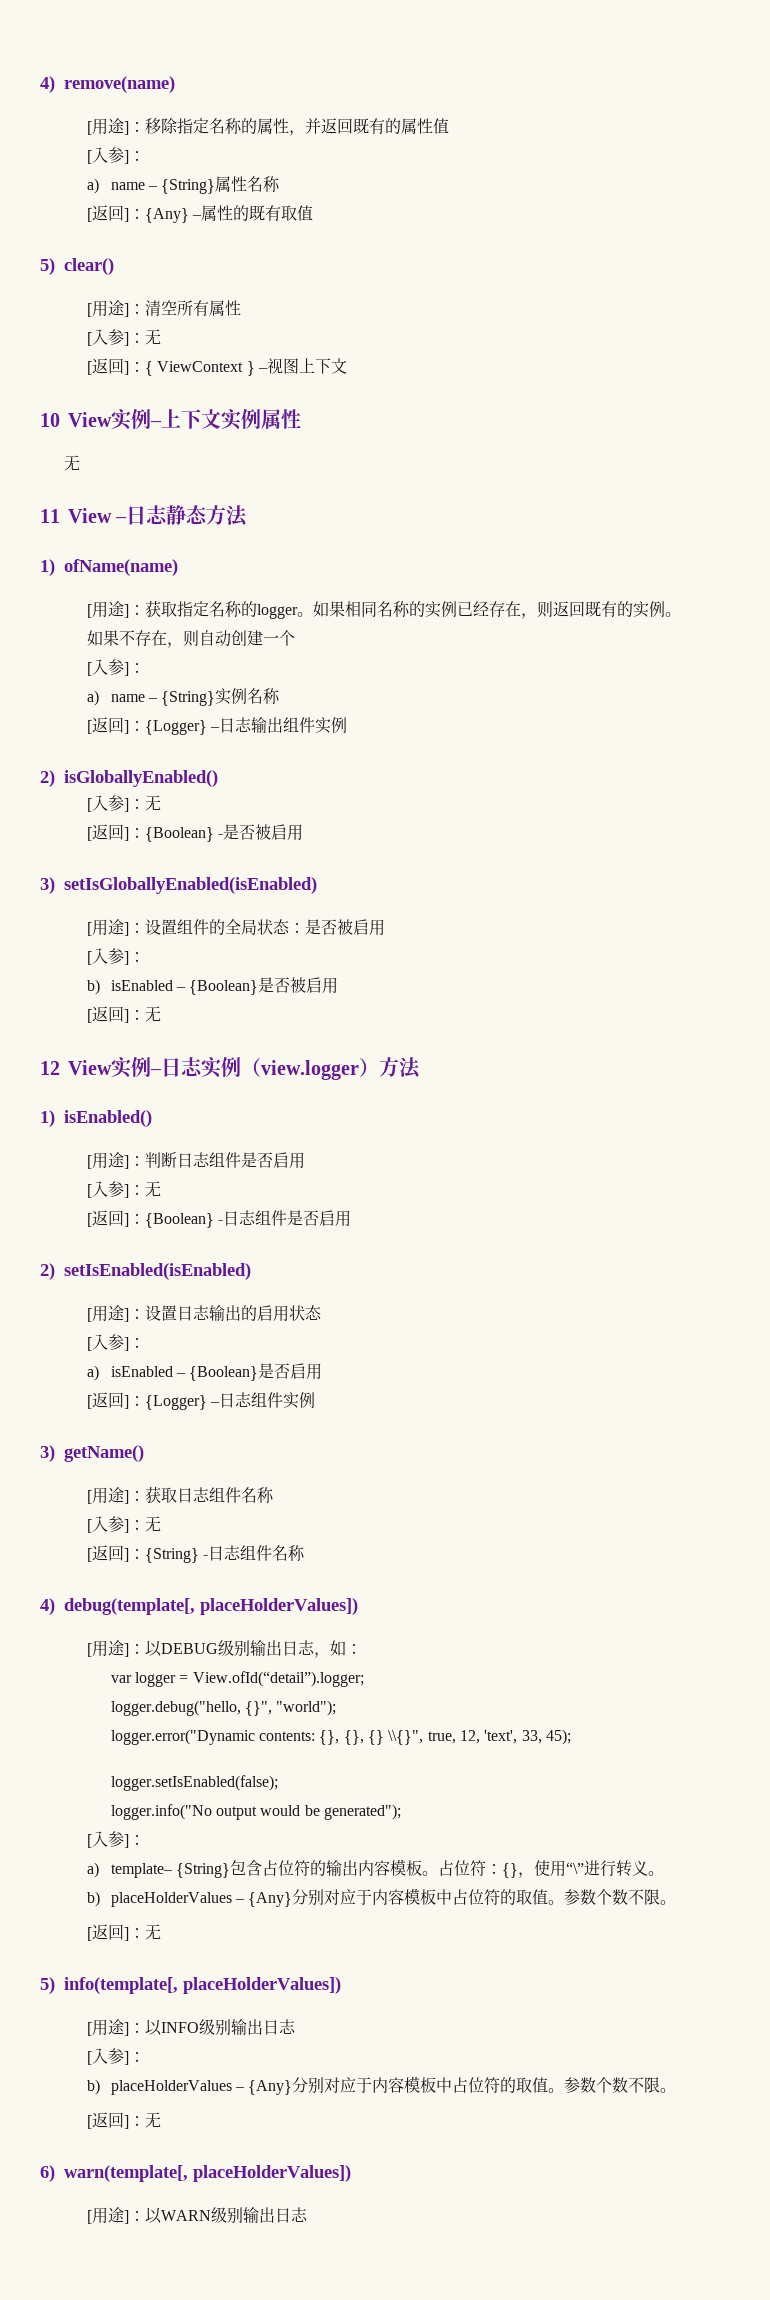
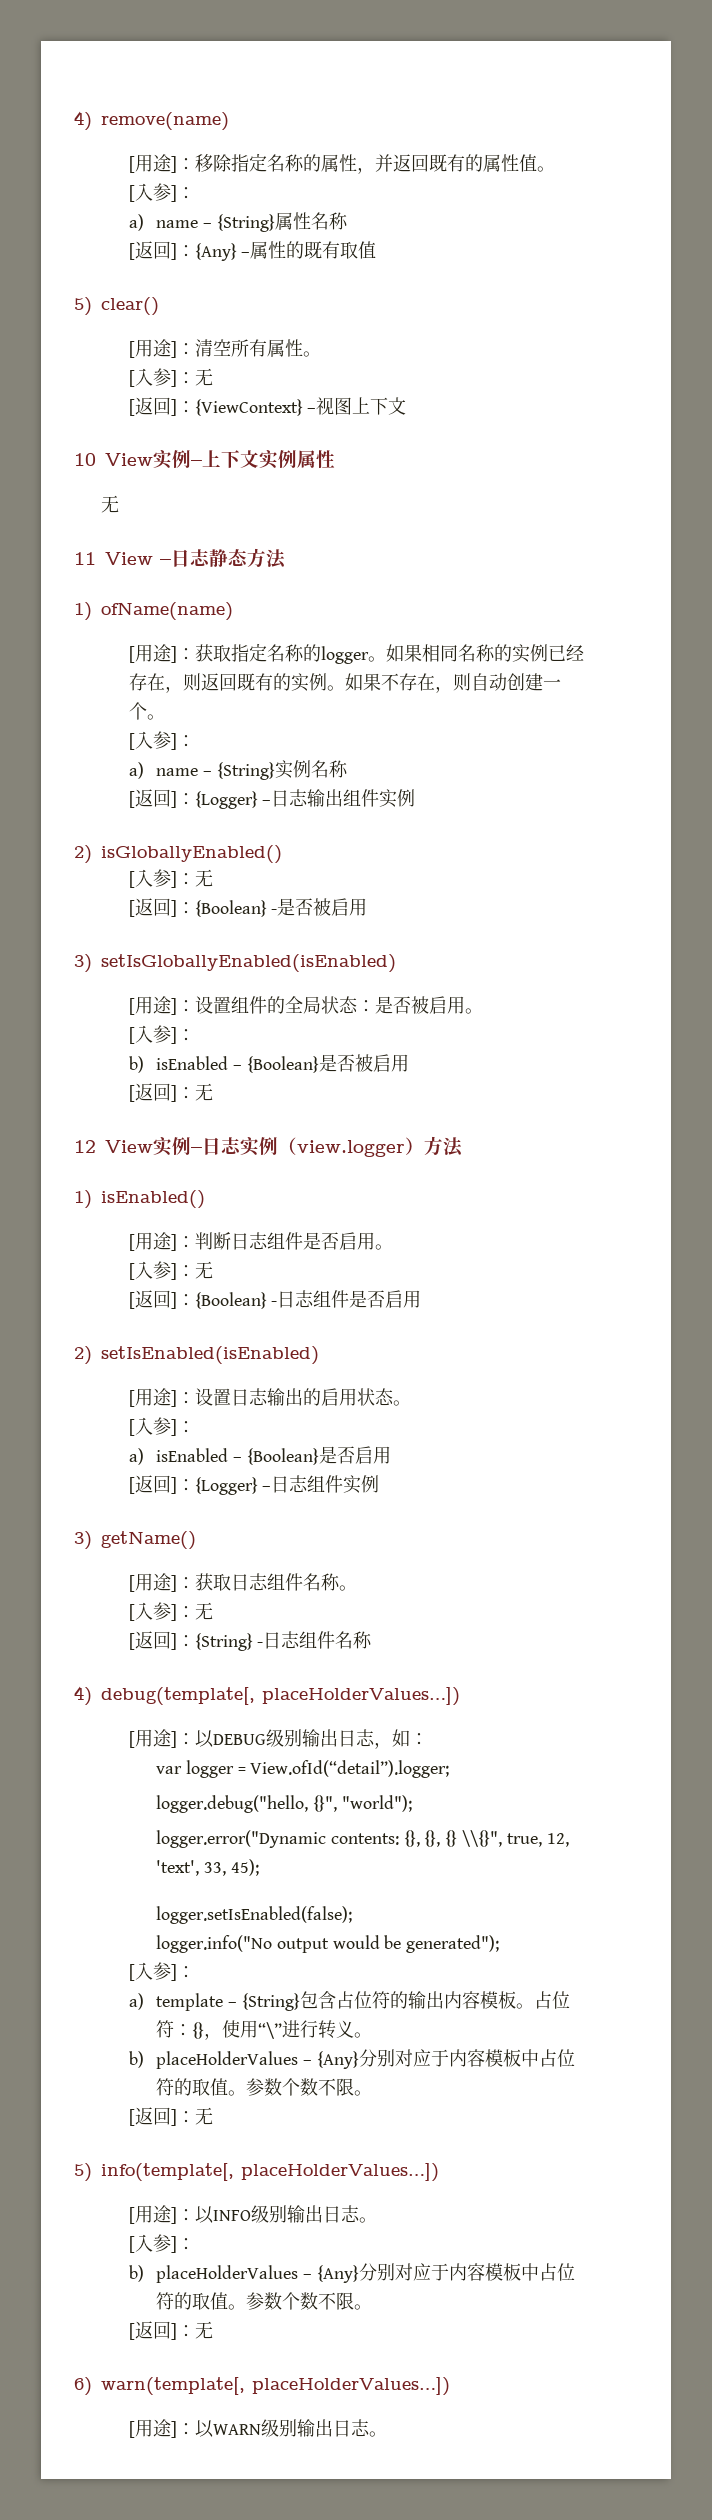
- [用途]：移除指定名称的属性，并返回既有的属性值
+ [用途]：移除指定名称的属性，并返回既有的属性值。
- [用途]：清空所有属性
+ [用途]：清空所有属性。
  [入参]：无
- [返回]：{ ViewContext } –视图上下文
+ [返回]：{ViewContext} –视图上下文
- 如果不存在，则自动创建一个
+ 如果不存在，则自动创建一个。
- [用途]：设置组件的全局状态：是否被启用
+ [用途]：设置组件的全局状态：是否被启用。
- [用途]：判断日志组件是否启用
+ [用途]：判断日志组件是否启用。
- [用途]：设置日志输出的启用状态
+ [用途]：设置日志输出的启用状态。
- [用途]：获取日志组件名称
+ [用途]：获取日志组件名称。
- 4) debug(template[, placeHolderValues])
+ 4) debug(template[, placeHolderValues…])
- a) template– {String}包含占位符的输出内容模板。
+ a) template – {String}包含占位符的输出内容模板。
- 5) info(template[, placeHolderValues])
+ 5) info(template[, placeHolderValues…])
- [用途]：以INFO级别输出日志
+ [用途]：以INFO级别输出日志。
- 6) warn(template[, placeHolderValues])
+ 6) warn(template[, placeHolderValues…])
- [用途]：以WARN级别输出日志
+ [用途]：以WARN级别输出日志。

